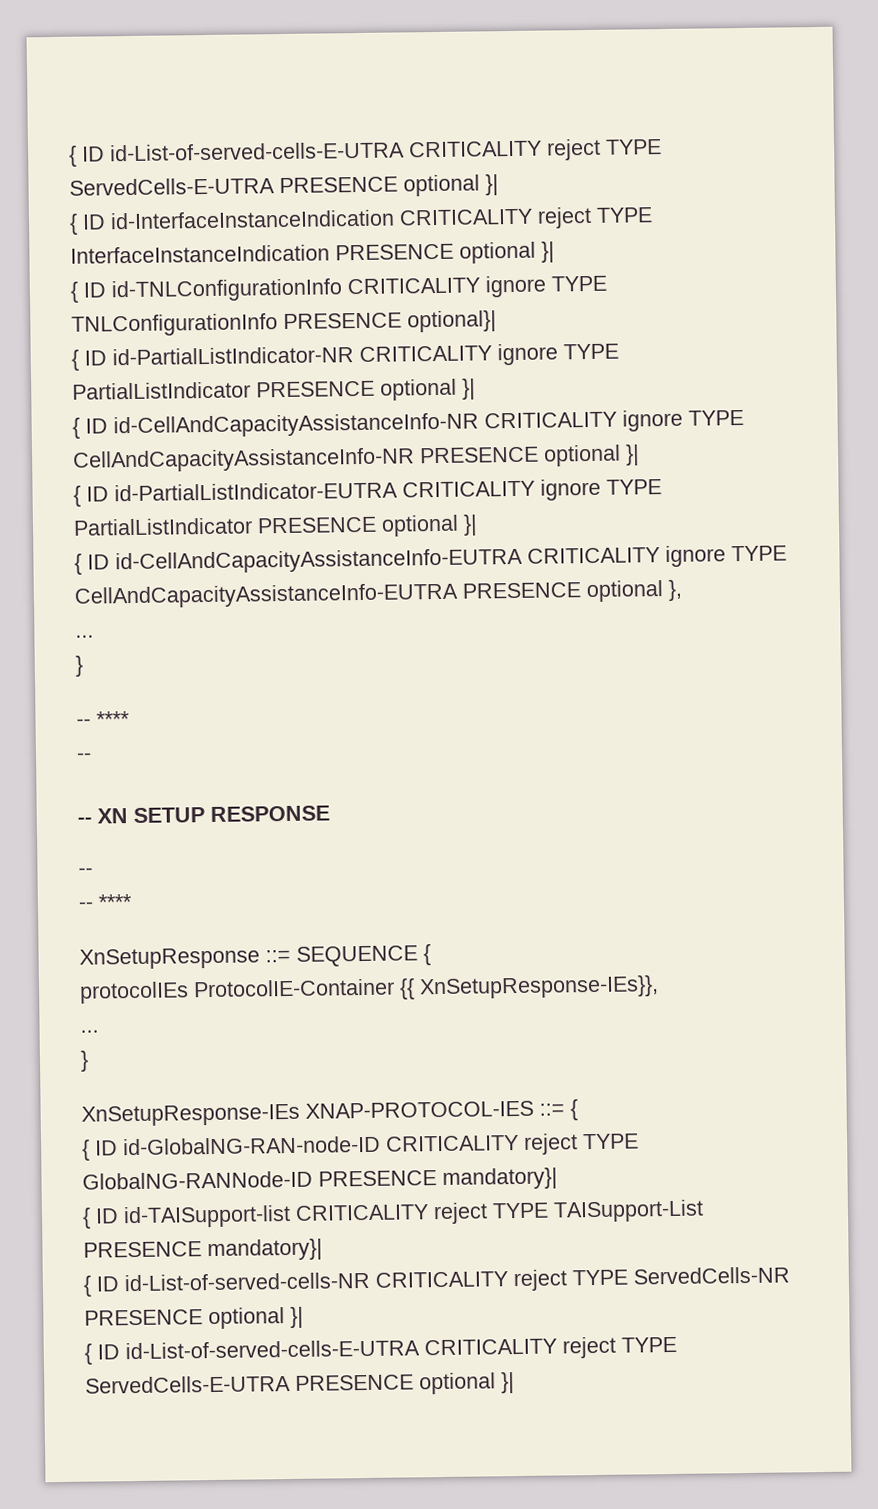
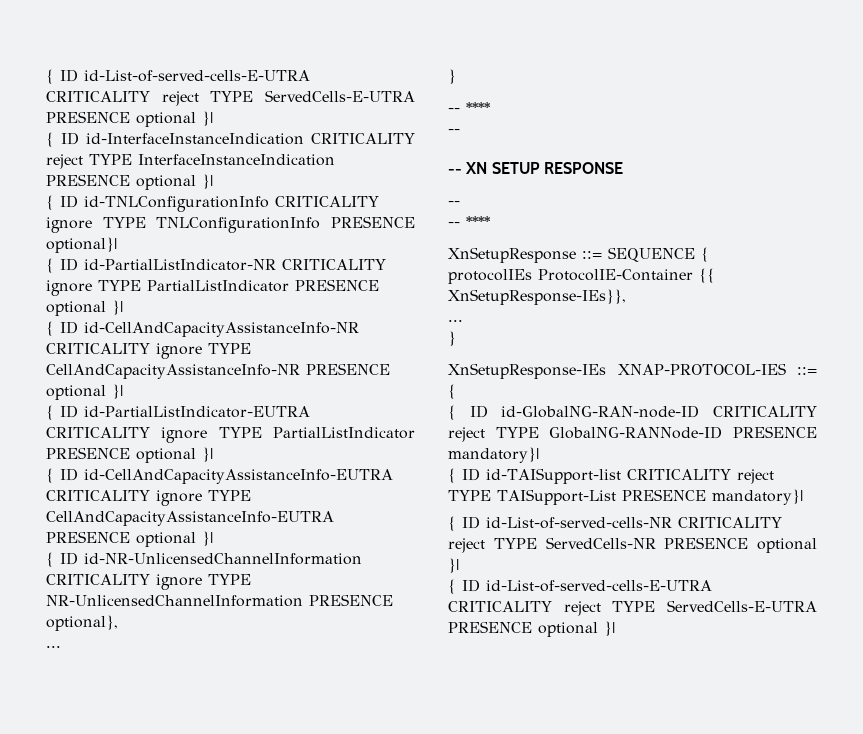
- { ID id-CellAndCapacityAssistanceInfo-EUTRA CRITICALITY ignore TYPE CellAndCapacityAssistanceInfo-EUTRA PRESENCE optional },
+ { ID id-CellAndCapacityAssistanceInfo-EUTRA CRITICALITY ignore TYPE CellAndCapacityAssistanceInfo-EUTRA PRESENCE optional }|
+ { ID id-NR-UnlicensedChannelInformation CRITICALITY ignore TYPE NR-UnlicensedChannelInformation PRESENCE optional},

